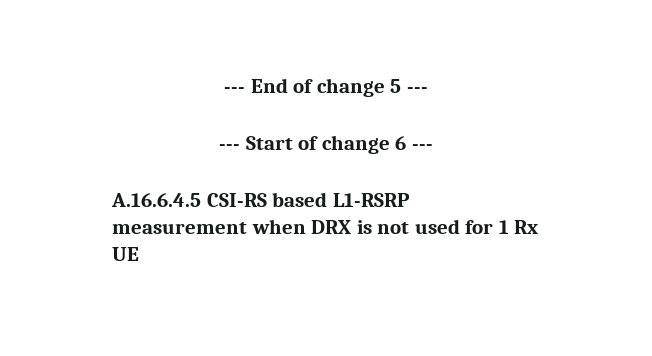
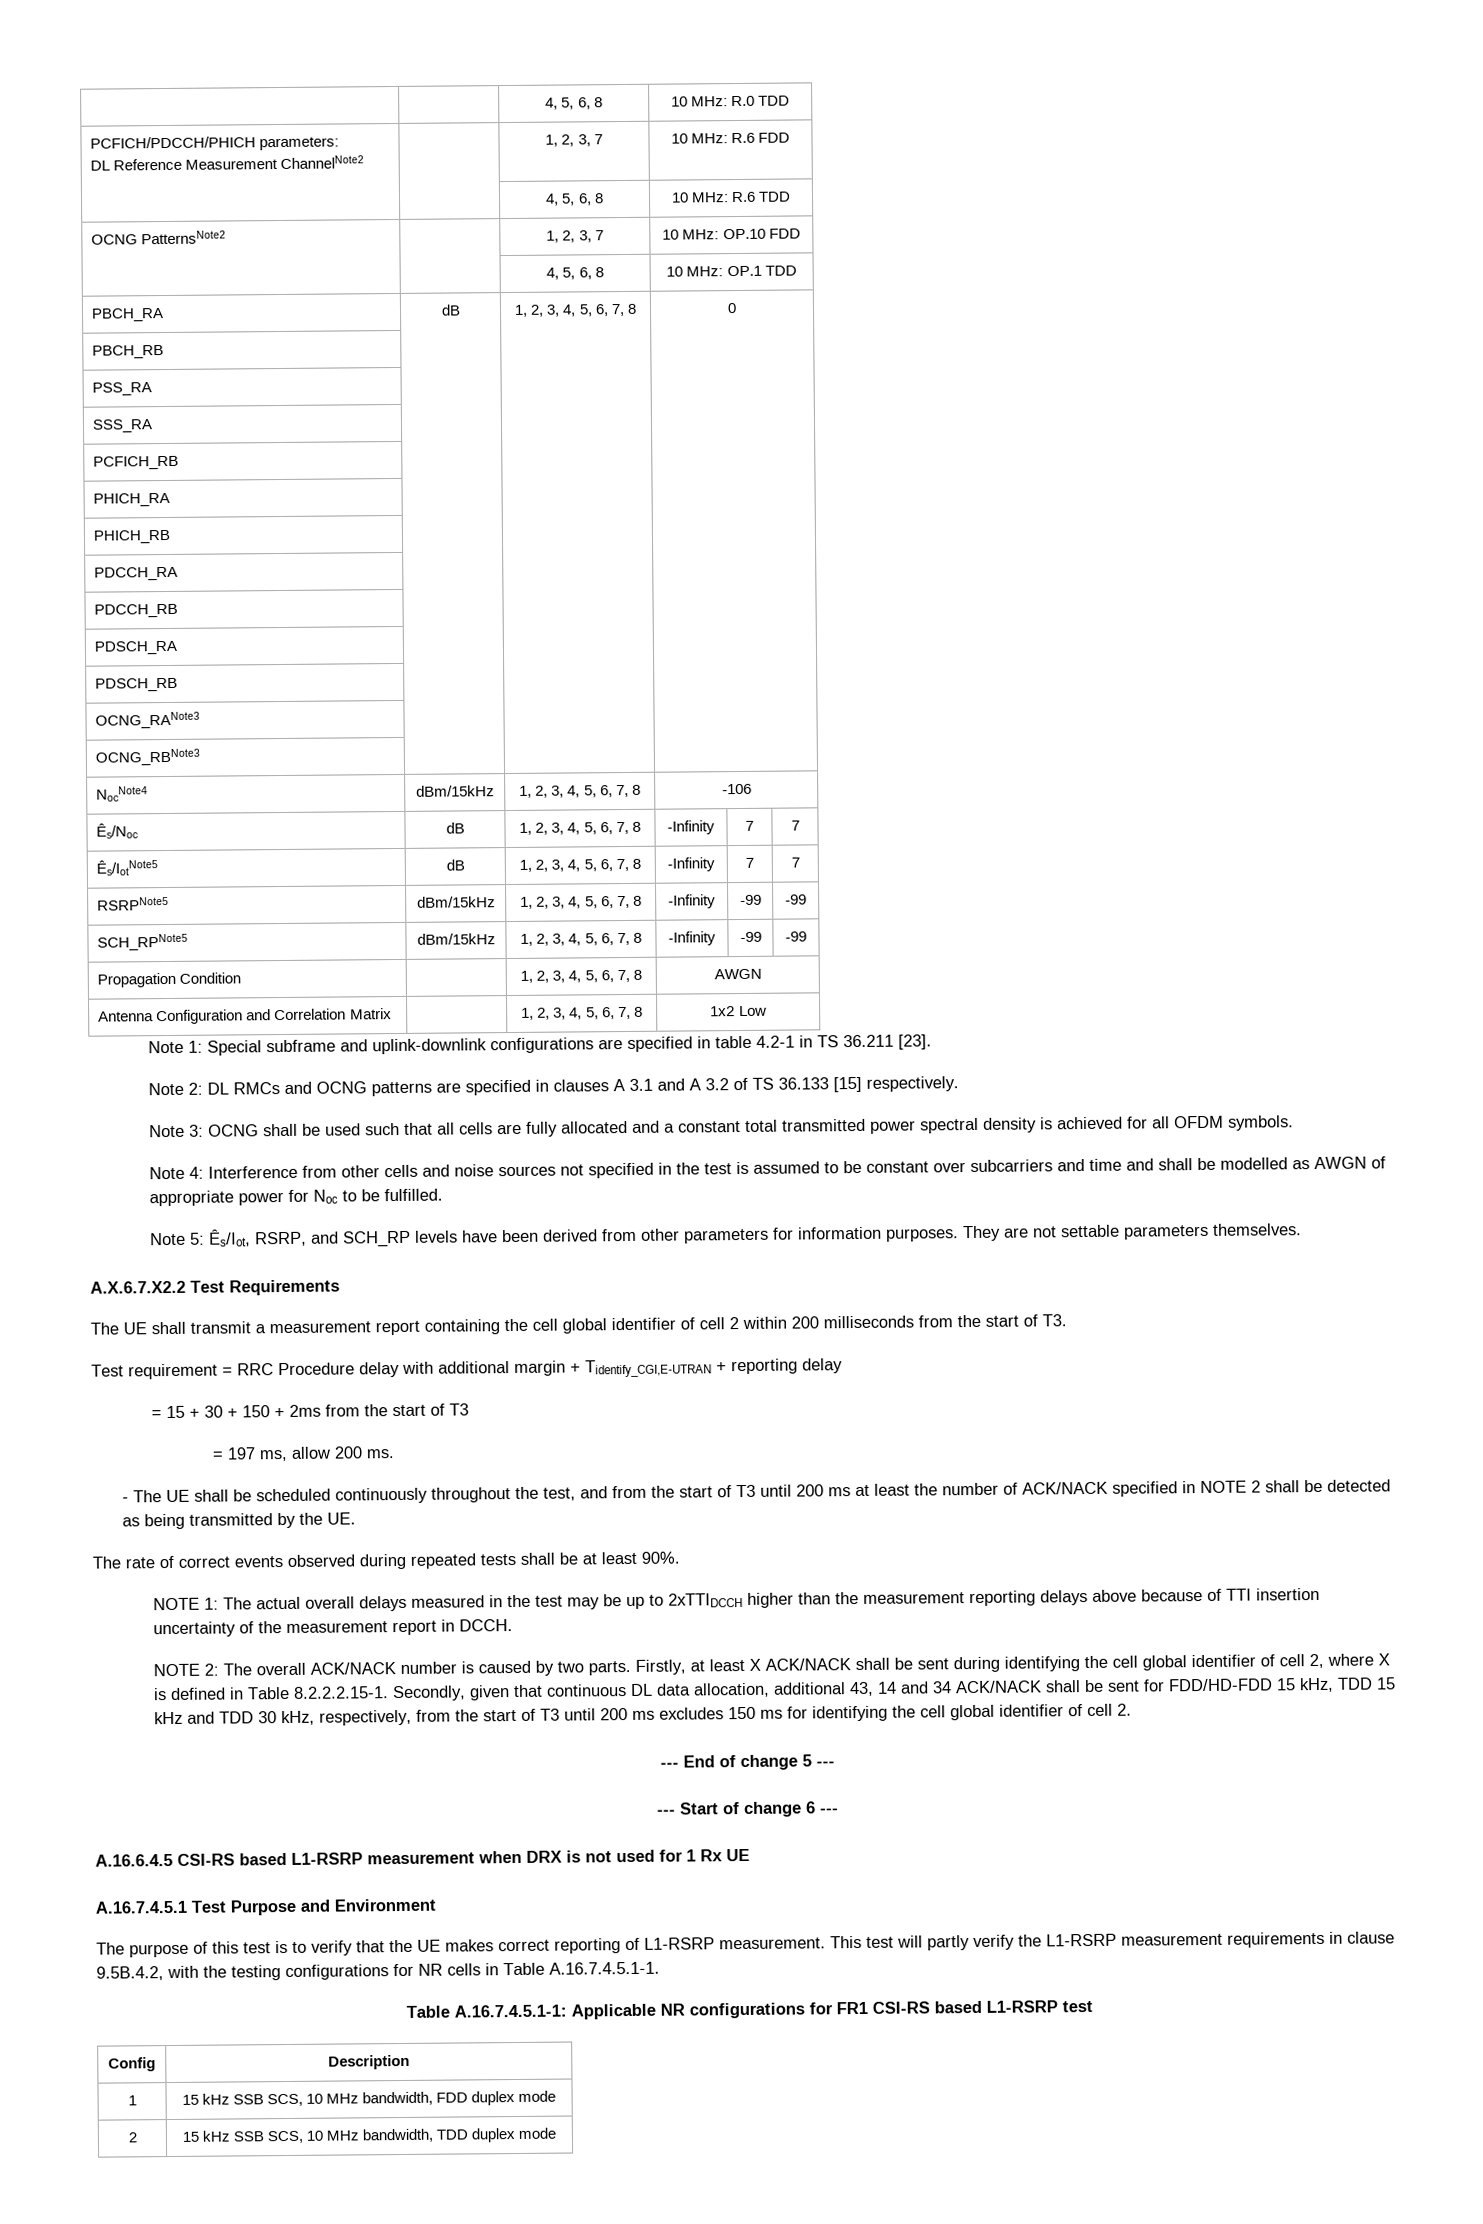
+ | | 4, 5, 6, 8 | 10 MHz: R.0 TDD
+ PCFICH/PDCCH/PHICH parameters:
+ DL Reference Measurement ChannelNote2 | | 1, 2, 3, 7 | 10 MHz: R.6 FDD
+ | | 4, 5, 6, 8 | 10 MHz: R.6 TDD
+ OCNG PatternsNote2 | | 1, 2, 3, 7 | 10 MHz: OP.10 FDD
+ | | 4, 5, 6, 8 | 10 MHz: OP.1 TDD
+ PBCH_RA | dB | 1, 2, 3, 4, 5, 6, 7, 8 | 0
+ PBCH_RB | | |
+ PSS_RA | | |
+ SSS_RA | | |
+ PCFICH_RB | | |
+ PHICH_RA | | |
+ PHICH_RB | | |
+ PDCCH_RA | | |
+ PDCCH_RB | | |
+ PDSCH_RA | | |
+ PDSCH_RB | | |
+ OCNG_RANote3 | | |
+ OCNG_RBNote3 | | |
+ NocNote4 | dBm/15kHz | 1, 2, 3, 4, 5, 6, 7, 8 | -106
+ Ês/Noc | dB | 1, 2, 3, 4, 5, 6, 7, 8 | -Infinity | 7 | 7
+ Ês/IotNote5 | dB | 1, 2, 3, 4, 5, 6, 7, 8 | -Infinity | 7 | 7
+ RSRPNote5 | dBm/15kHz | 1, 2, 3, 4, 5, 6, 7, 8 | -Infinity | -99 | -99
+ SCH_RPNote5 | dBm/15kHz | 1, 2, 3, 4, 5, 6, 7, 8 | -Infinity | -99 | -99
+ Propagation Condition | | 1, 2, 3, 4, 5, 6, 7, 8 | AWGN
+ Antenna Configuration and Correlation Matrix | | 1, 2, 3, 4, 5, 6, 7, 8 | 1x2 Low
+ Note 1: Special subframe and uplink-downlink configurations are specified in table 4.2-1 in TS 36.211 [23].
+ Note 2: DL RMCs and OCNG patterns are specified in clauses A 3.1 and A 3.2 of TS 36.133 [15] respectively.
+ Note 3: OCNG shall be used such that all cells are fully allocated and a constant total transmitted power spectral density is achieved for all OFDM symbols.
+ Note 4: Interference from other cells and noise sources not specified in the test is assumed to be constant over subcarriers and time and shall be modelled as AWGN of appropriate power for Noc to be fulfilled.
+ Note 5: Ês/Iot, RSRP, and SCH_RP levels have been derived from other parameters for information purposes. They are not settable parameters themselves.
+ A.X.6.7.X2.2 Test Requirements
+ The UE shall transmit a measurement report containing the cell global identifier of cell 2 within 200 milliseconds from the start of T3.
+ Test requirement = RRC Procedure delay with additional margin + Tidentify_CGI,E-UTRAN + reporting delay
+ = 15 + 30 + 150 + 2ms from the start of T3
+ = 197 ms, allow 200 ms.
+ - The UE shall be scheduled continuously throughout the test, and from the start of T3 until 200 ms at least the number of ACK/NACK specified in NOTE 2 shall be detected as being transmitted by the UE.
+ The rate of correct events observed during repeated tests shall be at least 90%.
+ NOTE 1: The actual overall delays measured in the test may be up to 2xTTIDCCH higher than the measurement reporting delays above because of TTI insertion uncertainty of the measurement report in DCCH.
+ NOTE 2: The overall ACK/NACK number is caused by two parts. Firstly, at least X ACK/NACK shall be sent during identifying the cell global identifier of cell 2, where X is defined in Table 8.2.2.2.15-1. Secondly, given that continuous DL data allocation, additional 43, 14 and 34 ACK/NACK shall be sent for FDD/HD-FDD 15 kHz, TDD 15 kHz and TDD 30 kHz, respectively, from the start of T3 until 200 ms excludes 150 ms for identifying the cell global identifier of cell 2.
+ A.16.7.4.5.1 Test Purpose and Environment
+ The purpose of this test is to verify that the UE makes correct reporting of L1-RSRP measurement. This test will partly verify the L1-RSRP measurement requirements in clause 9.5B.4.2, with the testing configurations for NR cells in Table A.16.7.4.5.1-1.
+ Table A.16.7.4.5.1-1: Applicable NR configurations for FR1 CSI-RS based L1-RSRP test
+ Config | Description
+ 1 | 15 kHz SSB SCS, 10 MHz bandwidth, FDD duplex mode
+ 2 | 15 kHz SSB SCS, 10 MHz bandwidth, TDD duplex mode

